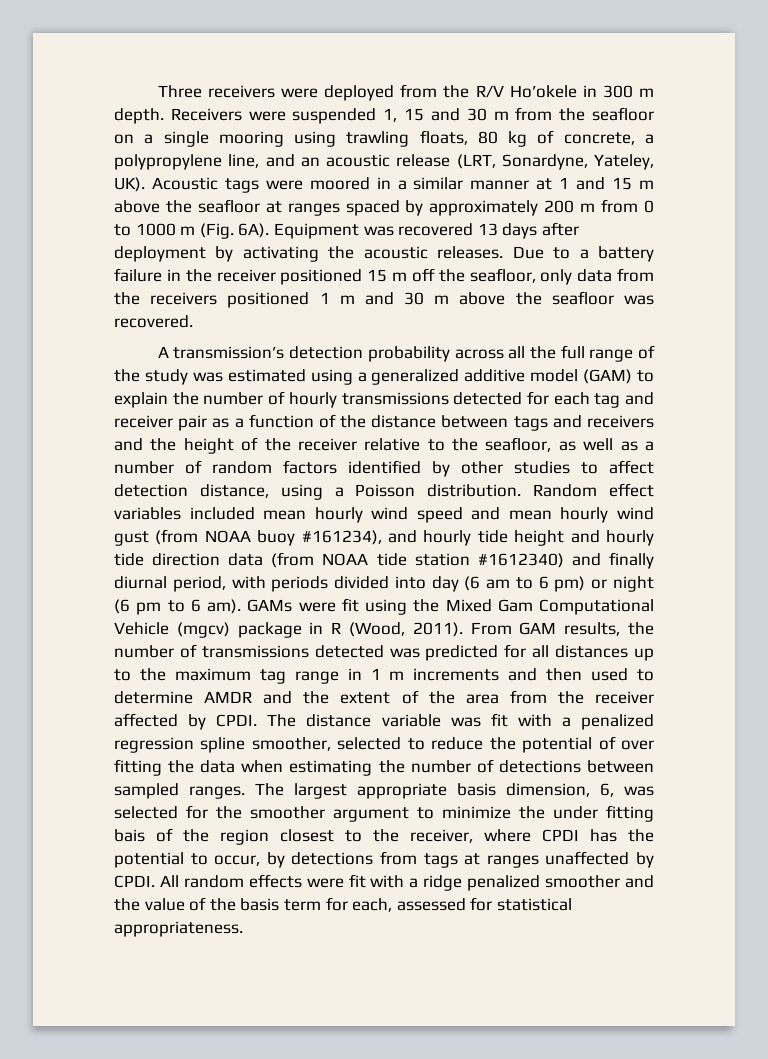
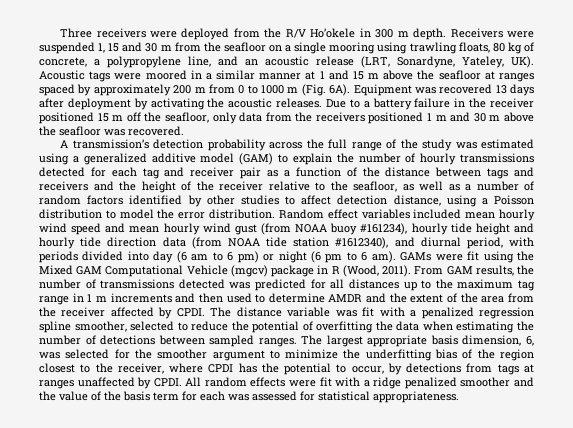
- A transmission’s detection probability across all the full range of the study was estimated using a generalized additive model (GAM) to explain the number of hourly transmissions detected for each tag and receiver pair as a function of the distance between tags and receivers and the height of the receiver relative to the seafloor, as well as a number of random factors identified by other studies to affect detection distance, using a Poisson distribution.
+ A transmission’s detection probability across the full range of the study was estimated using a generalized additive model (GAM) to explain the number of hourly transmissions detected for each tag and receiver pair as a function of the distance between tags and receivers and the height of the receiver relative to the seafloor, as well as a number of random factors identified by other studies to affect detection distance, using a Poisson distribution to model the error distribution.
- Random effect variables included mean hourly wind speed and mean hourly wind gust (from NOAA buoy #161234), and hourly tide height and hourly tide direction data (from NOAA tide station #1612340) and finally diurnal period, with periods divided into day (6 am to 6 pm) or night (6 pm to 6 am).
+ Random effect variables included mean hourly wind speed and mean hourly wind gust (from NOAA buoy #161234), hourly tide height and hourly tide direction data (from NOAA tide station #1612340), and diurnal period, with periods divided into day (6 am to 6 pm) or night (6 pm to 6 am).
- GAMs were fit using the Mixed Gam Computational Vehicle (mgcv) package in R (Wood, 2011).
+ GAMs were fit using the Mixed GAM Computational Vehicle (mgcv) package in R (Wood, 2011).
- The distance variable was fit with a penalized regression spline smoother, selected to reduce the potential of over fitting the data when estimating the number of detections between sampled ranges.
+ The distance variable was fit with a penalized regression spline smoother, selected to reduce the potential of overfitting the data when estimating the number of detections between sampled ranges.
- The largest appropriate basis dimension, 6, was selected for the smoother argument to minimize the under fitting bais of the region closest to the receiver, where CPDI has the potential to occur, by detections from tags at ranges unaffected by CPDI.
+ The largest appropriate basis dimension, 6, was selected for the smoother argument to minimize the underfitting bias of the region closest to the receiver, where CPDI has the potential to occur, by detections from tags at ranges unaffected by CPDI.
- All random effects were fit with a ridge penalized smoother and the value of the basis term for each, assessed for statistical appropriateness.
+ All random effects were fit with a ridge penalized smoother and the value of the basis term for each was assessed for statistical appropriateness.

